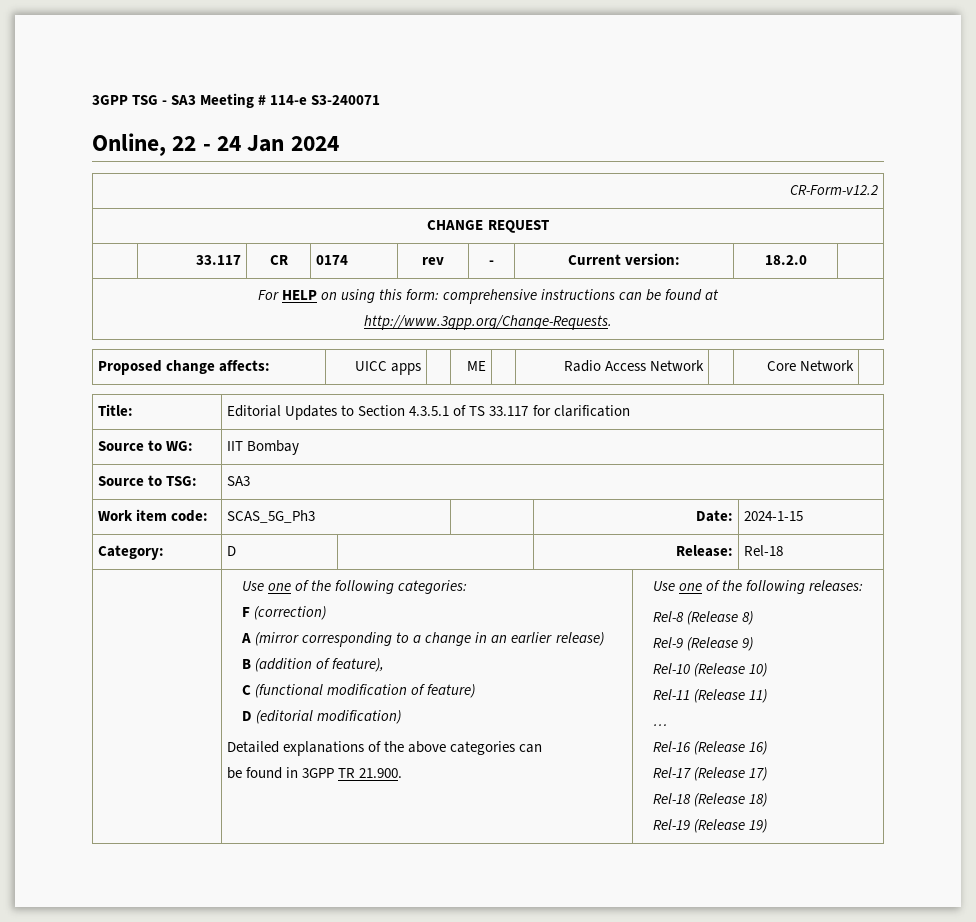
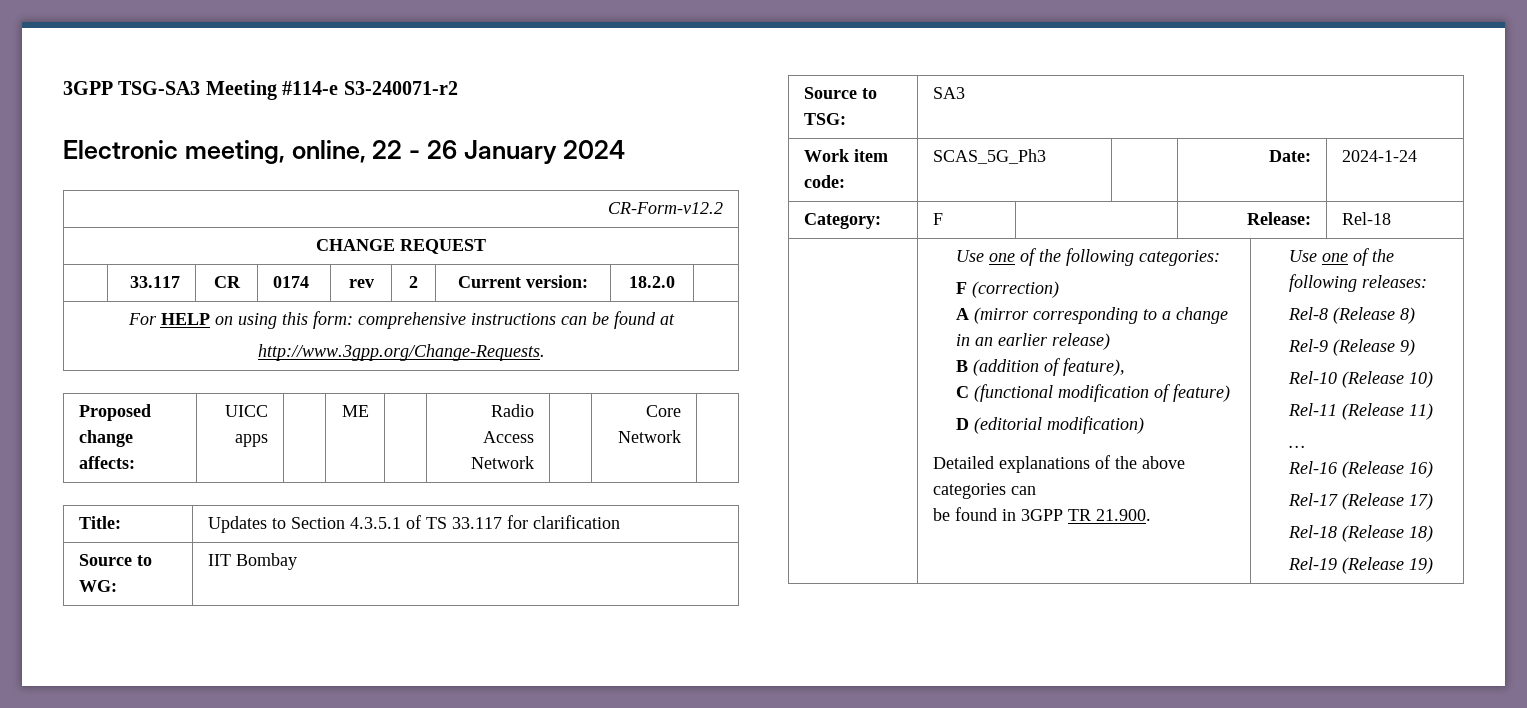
- 3GPP TSG - SA3 Meeting # 114-e S3-240071
- Online, 22 - 24 Jan 2024
+ 3GPP TSG-SA3 Meeting #114-e S3-240071-r2
+ Electronic meeting, online, 22 - 26 January 2024
- | 33.117 | CR | 0174 | rev | - | Current version: | 18.2.0 |
+ | 33.117 | CR | 0174 | rev | 2 | Current version: | 18.2.0 |
- Title: | Editorial Updates to Section 4.3.5.1 of TS 33.117 for clarification
+ Title: | Updates to Section 4.3.5.1 of TS 33.117 for clarification
- Work item code: | SCAS_5G_Ph3 | | Date: | 2024-1-15
+ Work item code: | SCAS_5G_Ph3 | | Date: | 2024-1-24
- Category: | D | | Release: | Rel-18
+ Category: | F | | Release: | Rel-18

